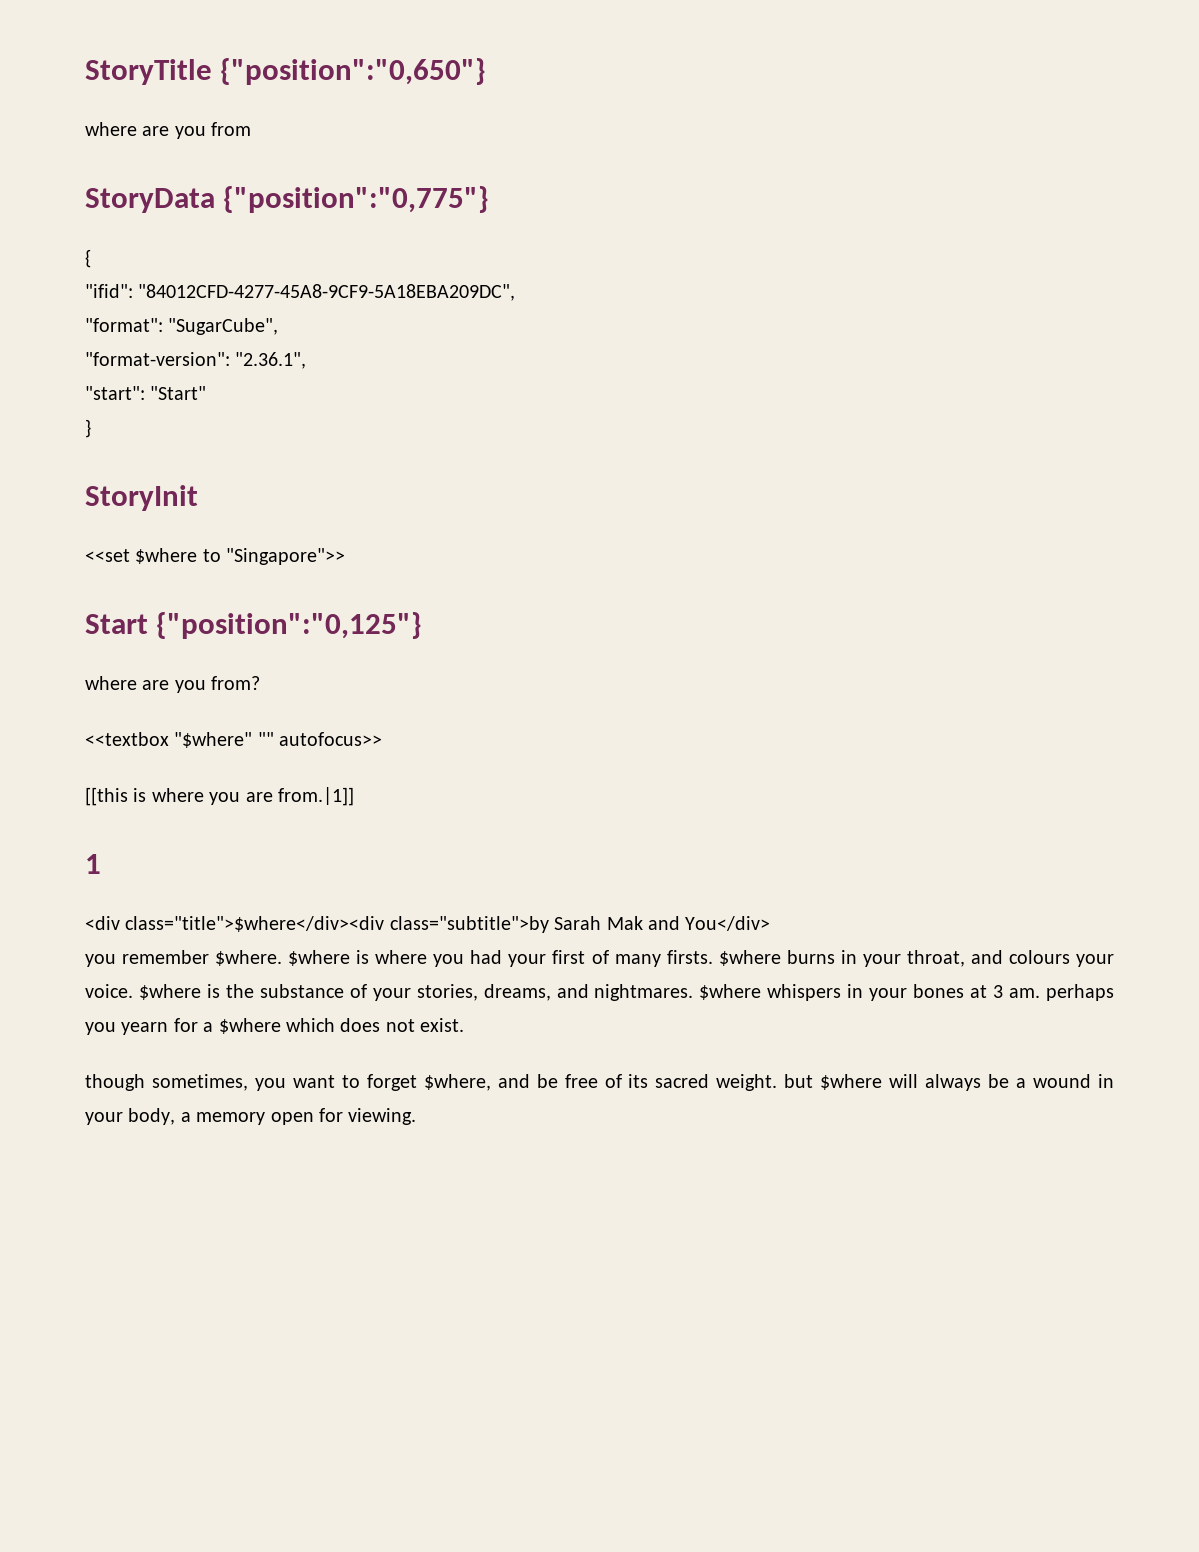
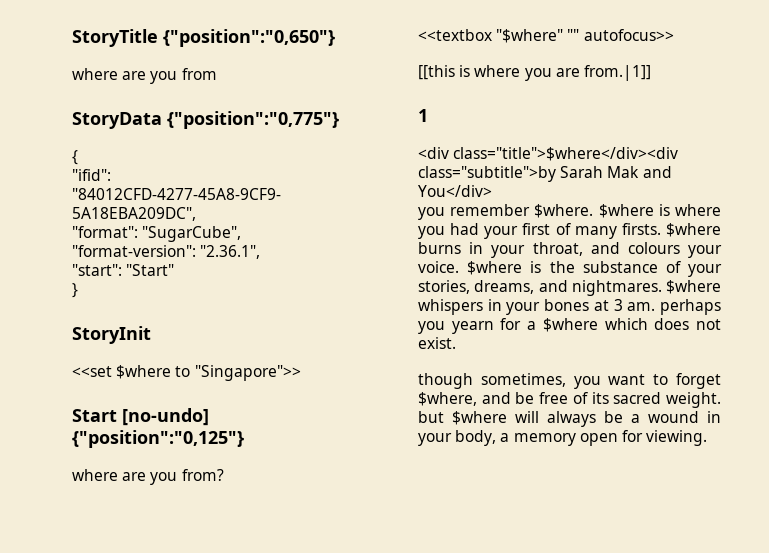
- Start {"position":"0,125"}
+ Start [no-undo] {"position":"0,125"}

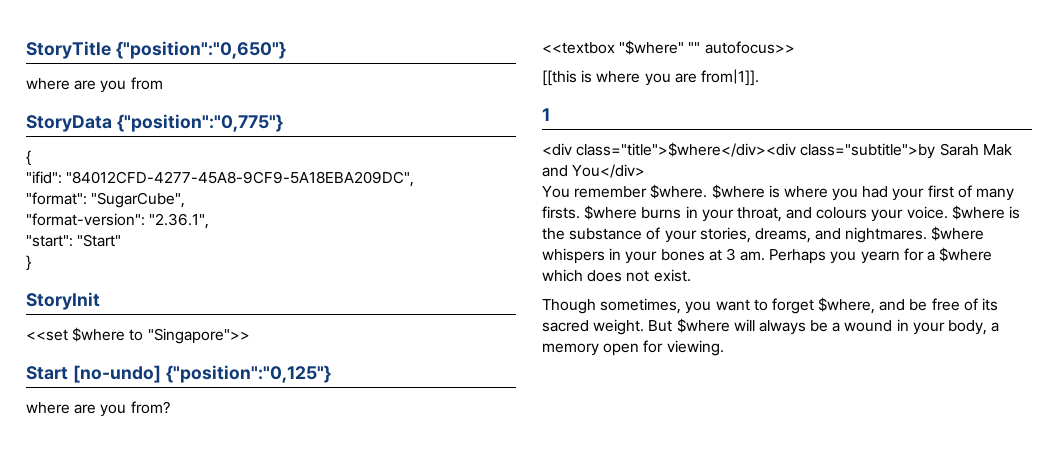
- [[this is where you are from.|1]]
+ [[this is where you are from|1]].
- you remember $where.
+ You remember $where.
- $where whispers in your bones at 3 am. perhaps you yearn for a $where which does not exist.
+ $where whispers in your bones at 3 am. Perhaps you yearn for a $where which does not exist.
- though sometimes, you want to forget $where, and be free of its sacred weight. but $where will always be a wound in your body, a memory open for viewing.
+ Though sometimes, you want to forget $where, and be free of its sacred weight. But $where will always be a wound in your body, a memory open for viewing.

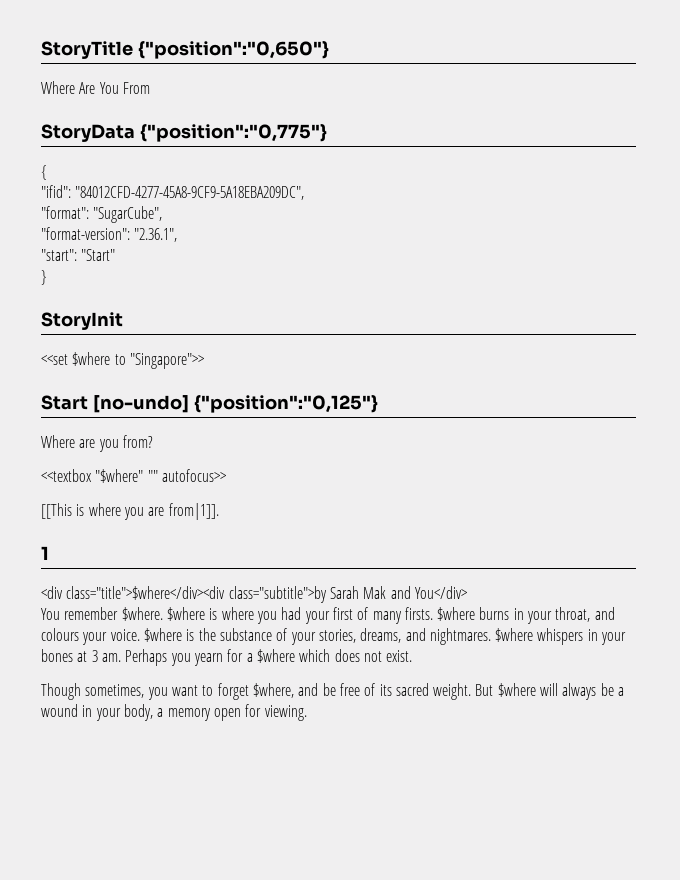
- where are you from
+ Where Are You From
- where are you from?
+ Where are you from?
- [[this is where you are from|1]].
+ [[This is where you are from|1]].

